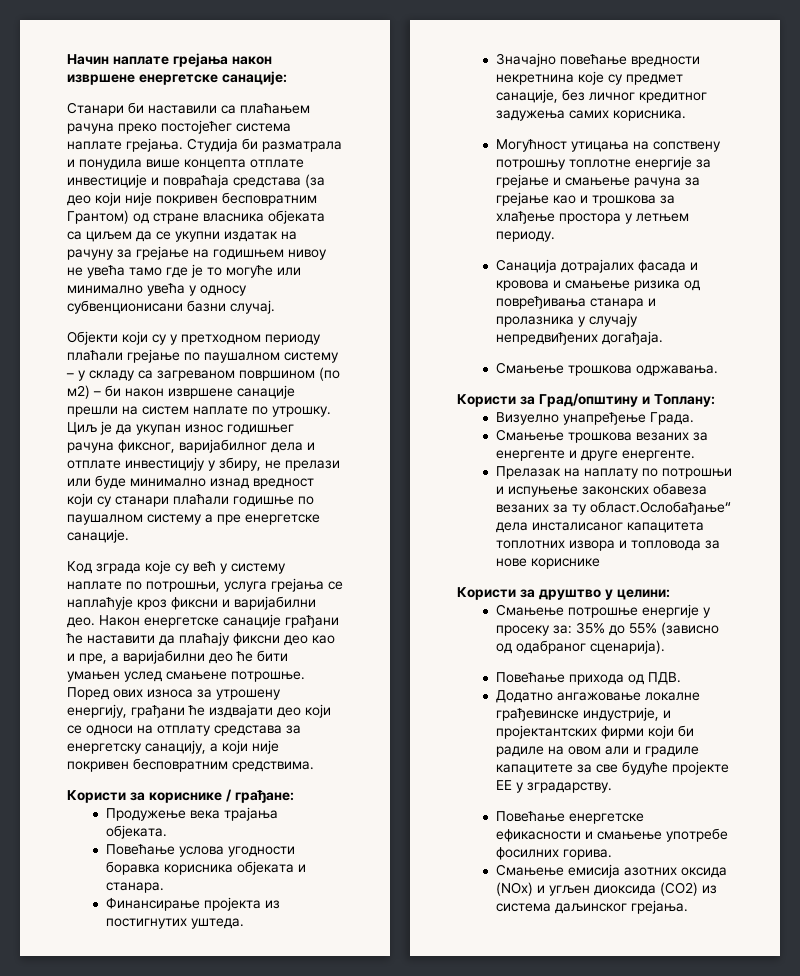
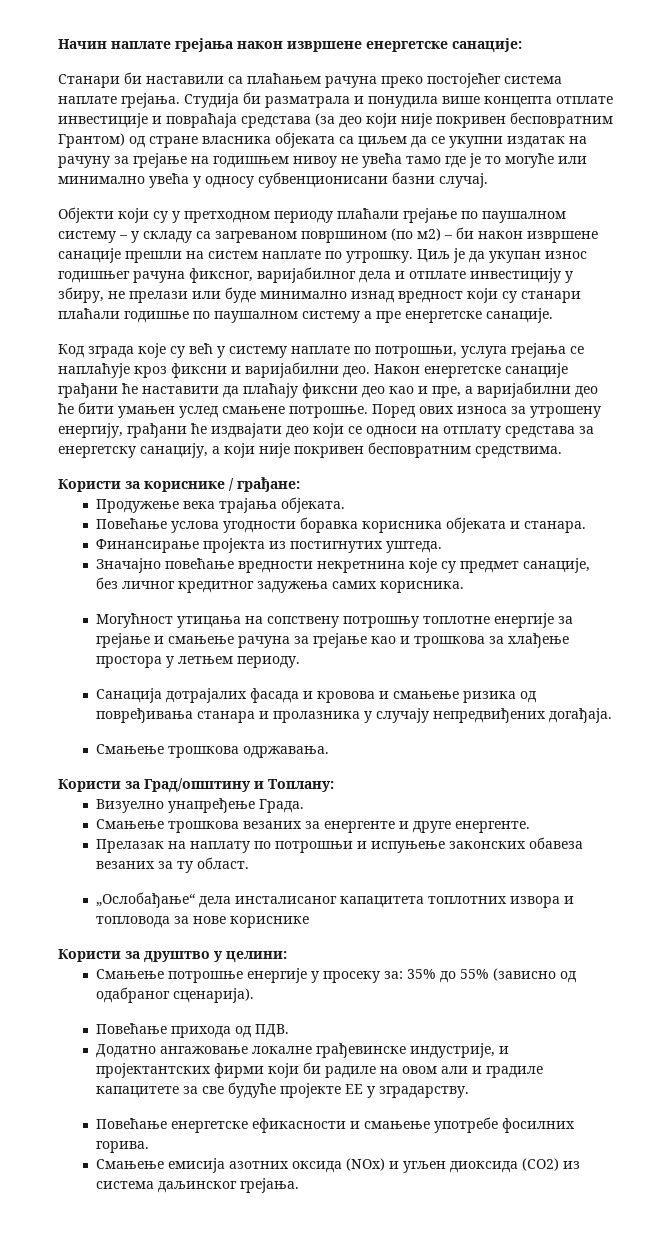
- Прелазак на наплату по потрошњи и испуњење законских обавеза везаних за ту област.Ослобађање“ дела инсталисаног капацитета топлотних извора и топловода за нове кориснике
+ Прелазак на наплату по потрошњи и испуњење законских обавеза везаних за ту област.
+ „Ослобађање“ дела инсталисаног капацитета топлотних извора и топловода за нове кориснике

